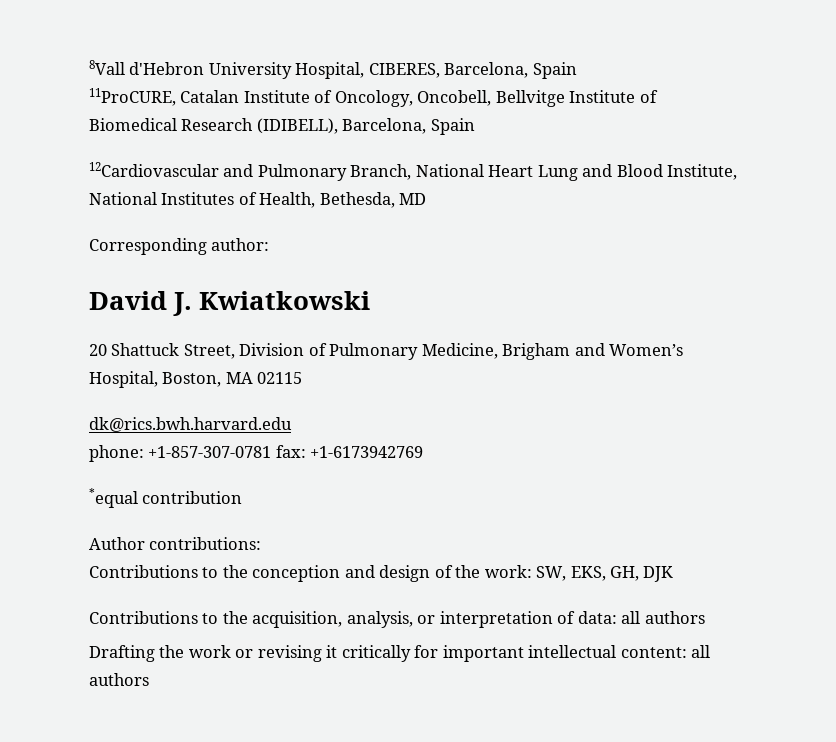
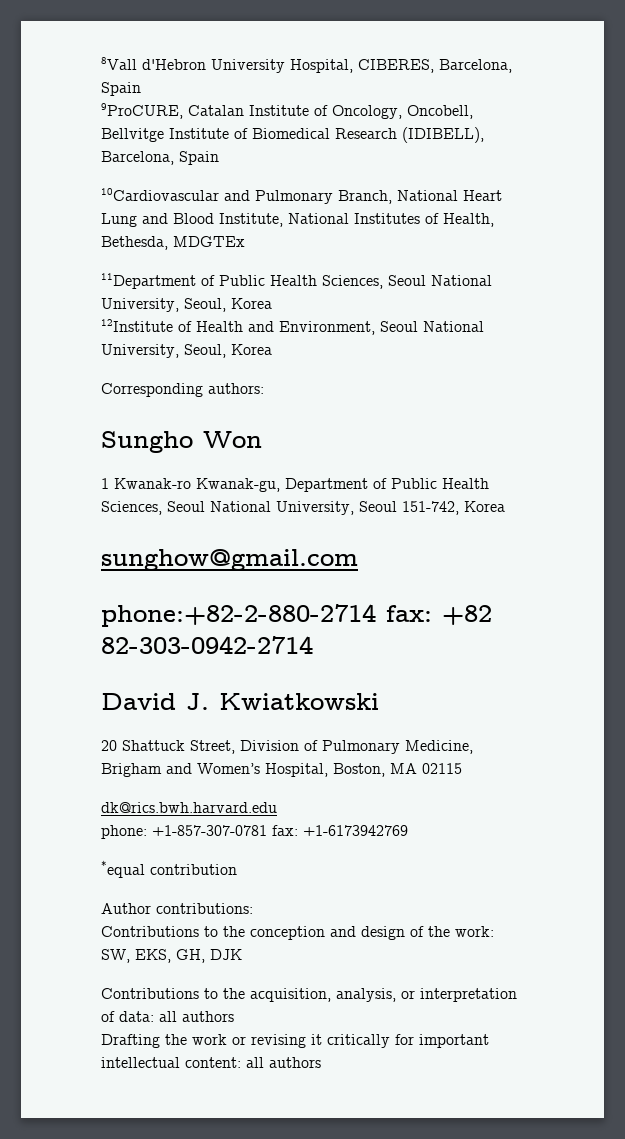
- 11ProCURE, Catalan Institute of Oncology, Oncobell, Bellvitge Institute of Biomedical Research (IDIBELL), Barcelona, Spain
+ 9ProCURE, Catalan Institute of Oncology, Oncobell, Bellvitge Institute of Biomedical Research (IDIBELL), Barcelona, Spain
- 12Cardiovascular and Pulmonary Branch, National Heart Lung and Blood Institute, National Institutes of Health, Bethesda, MD
- Corresponding author:
+ 10Cardiovascular and Pulmonary Branch, National Heart Lung and Blood Institute, National Institutes of Health, Bethesda, MDGTEx
+ 11Department of Public Health Sciences, Seoul National University, Seoul, Korea
+ 12Institute of Health and Environment, Seoul National University, Seoul, Korea
+ Corresponding authors:
+ Sungho Won
+ 1 Kwanak-ro Kwanak-gu, Department of Public Health Sciences, Seoul National University, Seoul 151-742, Korea
+ sunghow@gmail.com
+ phone:+82-2-880-2714 fax: +82 82-303-0942-2714

